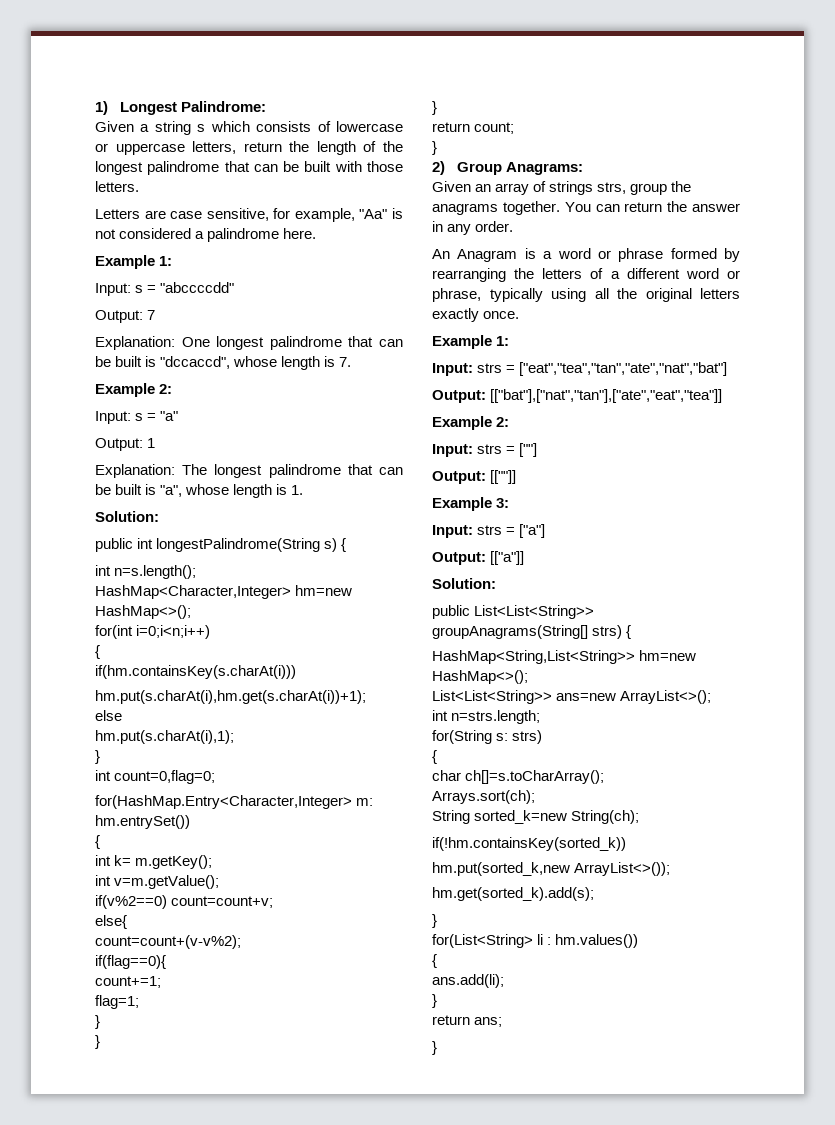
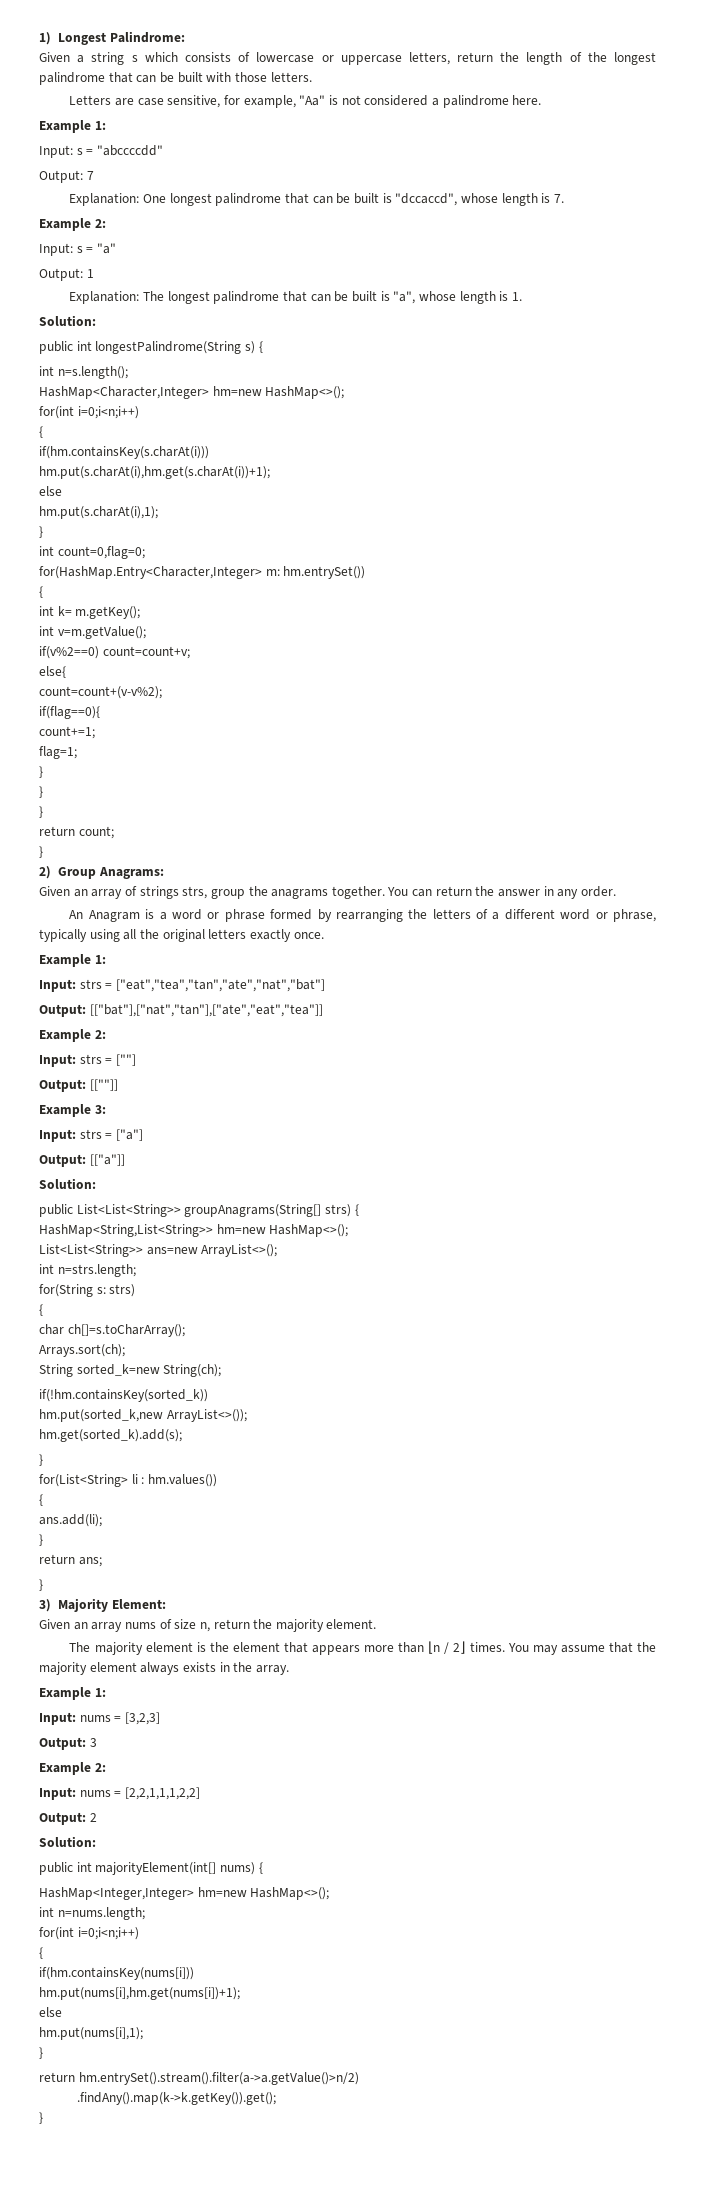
+ 3) Majority Element:
+ Given an array nums of size n, return the majority element.
+ The majority element is the element that appears more than ⌊n / 2⌋ times. You may assume that the majority element always exists in the array.
+ Example 1:
+ Input: nums = [3,2,3]
+ Output: 3
+ Example 2:
+ Input: nums = [2,2,1,1,1,2,2]
+ Output: 2
+ Solution:
+ public int majorityElement(int[] nums) {
+ HashMap<Integer,Integer> hm=new HashMap<>();
+ int n=nums.length;
+ for(int i=0;i<n;i++)
+ {
+ if(hm.containsKey(nums[i]))
+ hm.put(nums[i],hm.get(nums[i])+1);
+ else
+ hm.put(nums[i],1);
+ }
+ return hm.entrySet().stream().filter(a->a.getValue()>n/2)
+ .findAny().map(k->k.getKey()).get();
+ }

